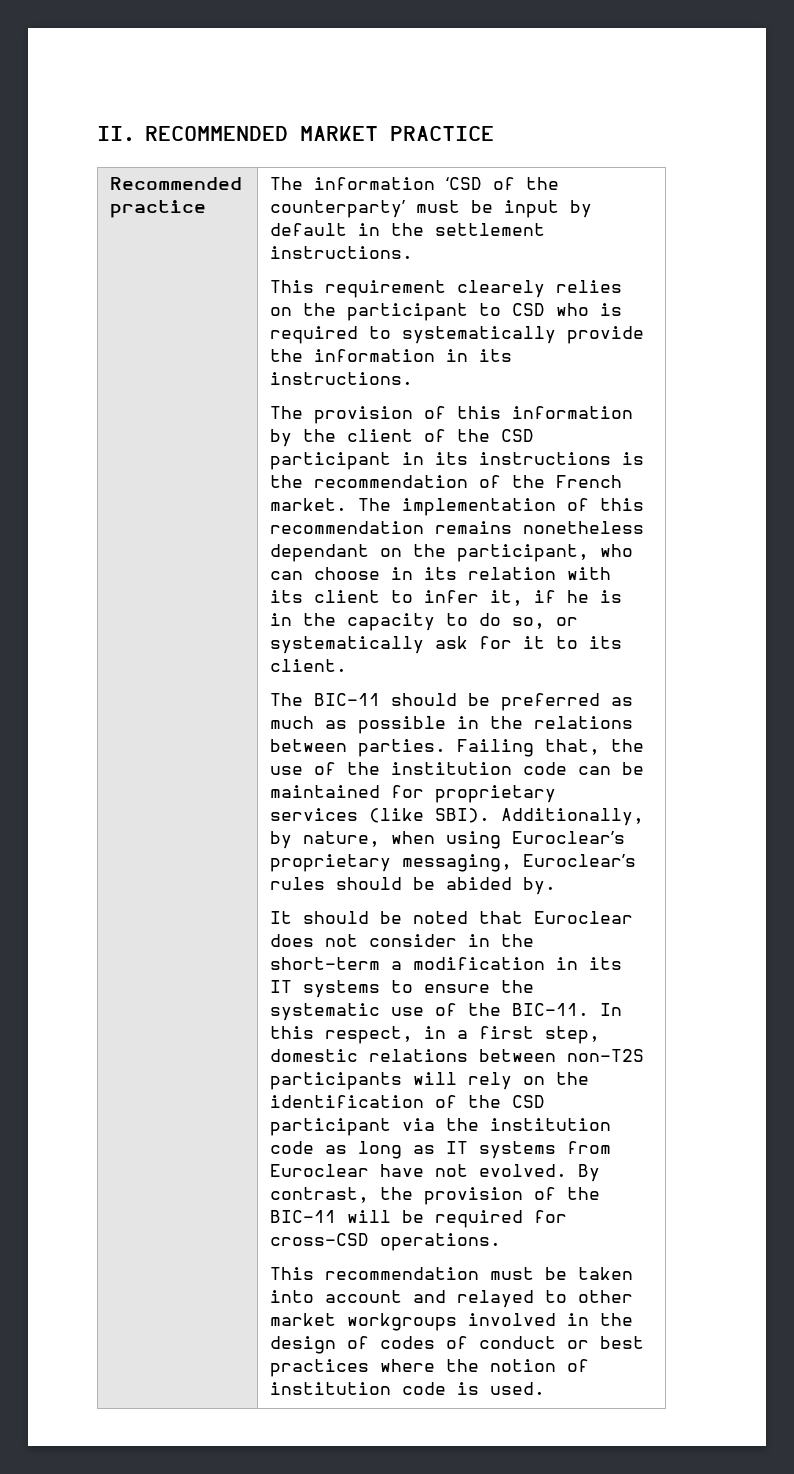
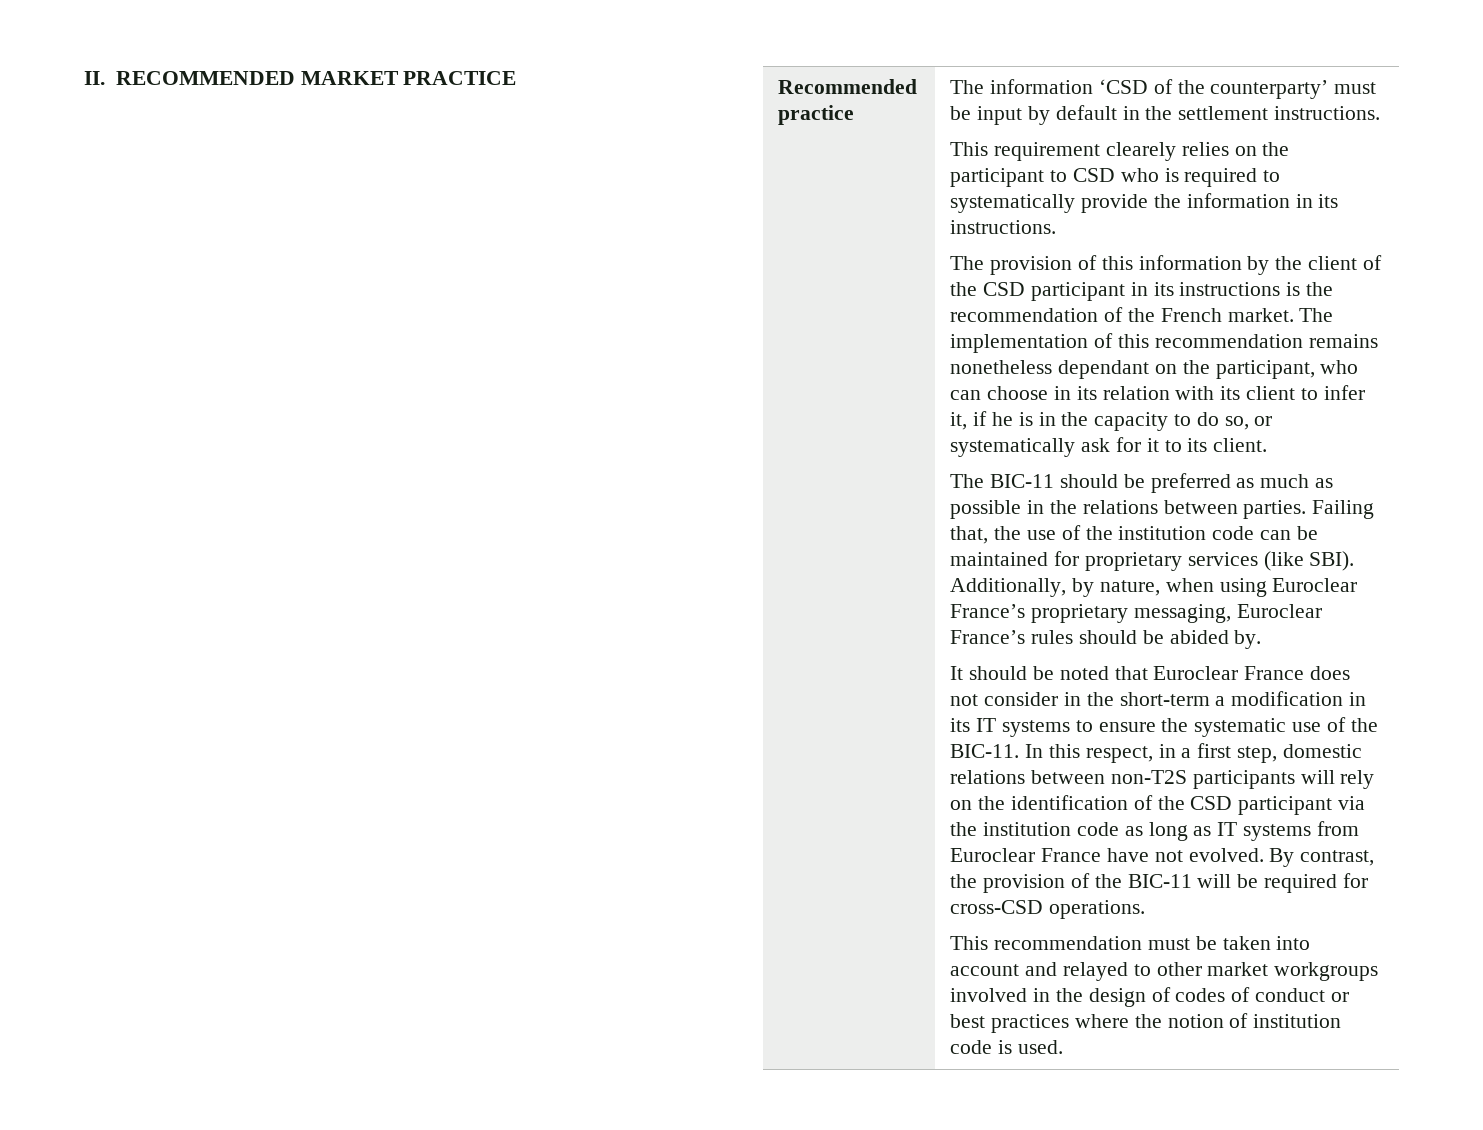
- Additionally, by nature, when using Euroclear’s proprietary messaging, Euroclear’s rules should be abided by.
+ Additionally, by nature, when using Euroclear France’s proprietary messaging, Euroclear France’s rules should be abided by.
- It should be noted that Euroclear does not consider in the short-term a modification in its IT systems to ensure the systematic use of the BIC-11.
+ It should be noted that Euroclear France does not consider in the short-term a modification in its IT systems to ensure the systematic use of the BIC-11.
- In this respect, in a first step, domestic relations between non-T2S participants will rely on the identification of the CSD participant via the institution code as long as IT systems from Euroclear have not evolved.
+ In this respect, in a first step, domestic relations between non-T2S participants will rely on the identification of the CSD participant via the institution code as long as IT systems from Euroclear France have not evolved.

